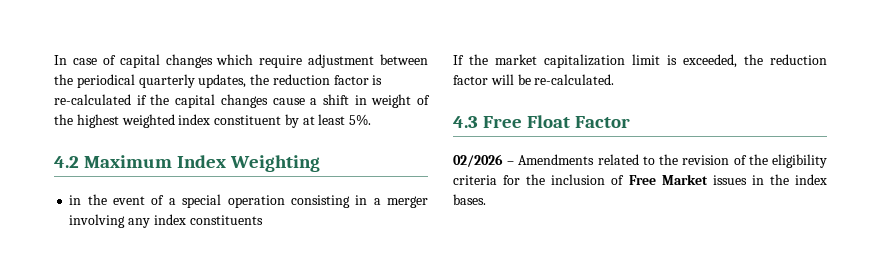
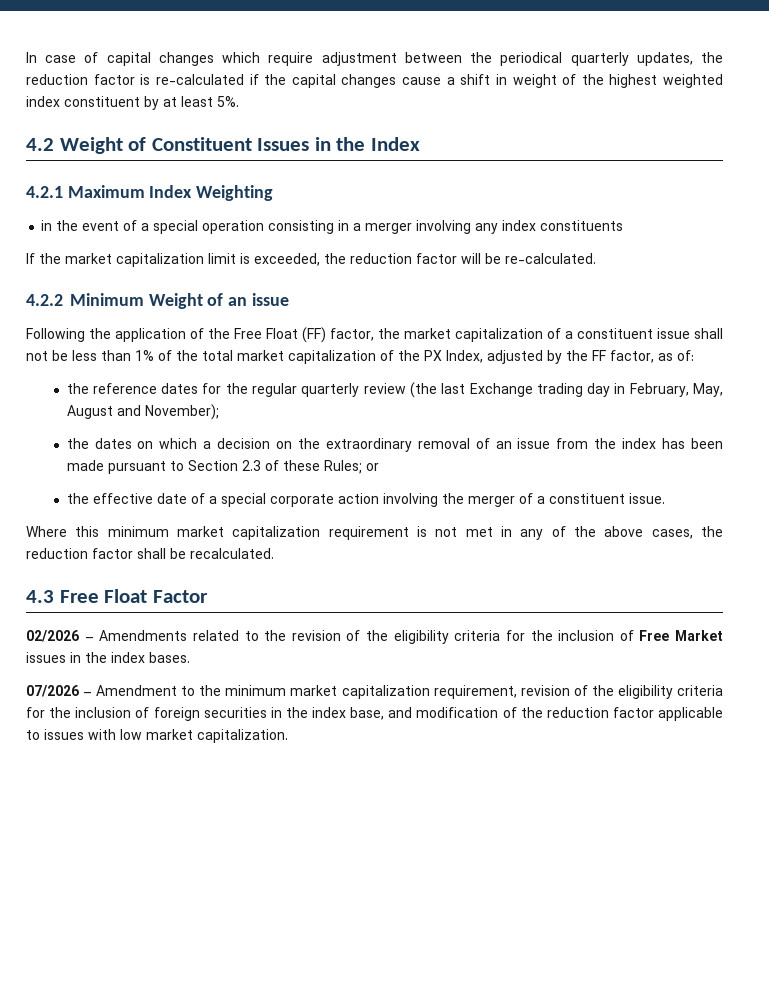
- 4.2 Maximum Index Weighting
+ 4.2 Weight of Constituent Issues in the Index
+ 4.2.1 Maximum Index Weighting
+ 4.2.2 Minimum Weight of an issue
+ Following the application of the Free Float (FF) factor, the market capitalization of a constituent issue shall not be less than 1% of the total market capitalization of the PX Index, adjusted by the FF factor, as of:
+ the reference dates for the regular quarterly review (the last Exchange trading day in February, May, August and November);
+ the dates on which a decision on the extraordinary removal of an issue from the index has been made pursuant to Section 2.3 of these Rules; or
+ the effective date of a special corporate action involving the merger of a constituent issue.
+ Where this minimum market capitalization requirement is not met in any of the above cases, the reduction factor shall be recalculated.
+ 07/2026 – Amendment to the minimum market capitalization requirement, revision of the eligibility criteria for the inclusion of foreign securities in the index base, and modification of the reduction factor applicable to issues with low market capitalization.

